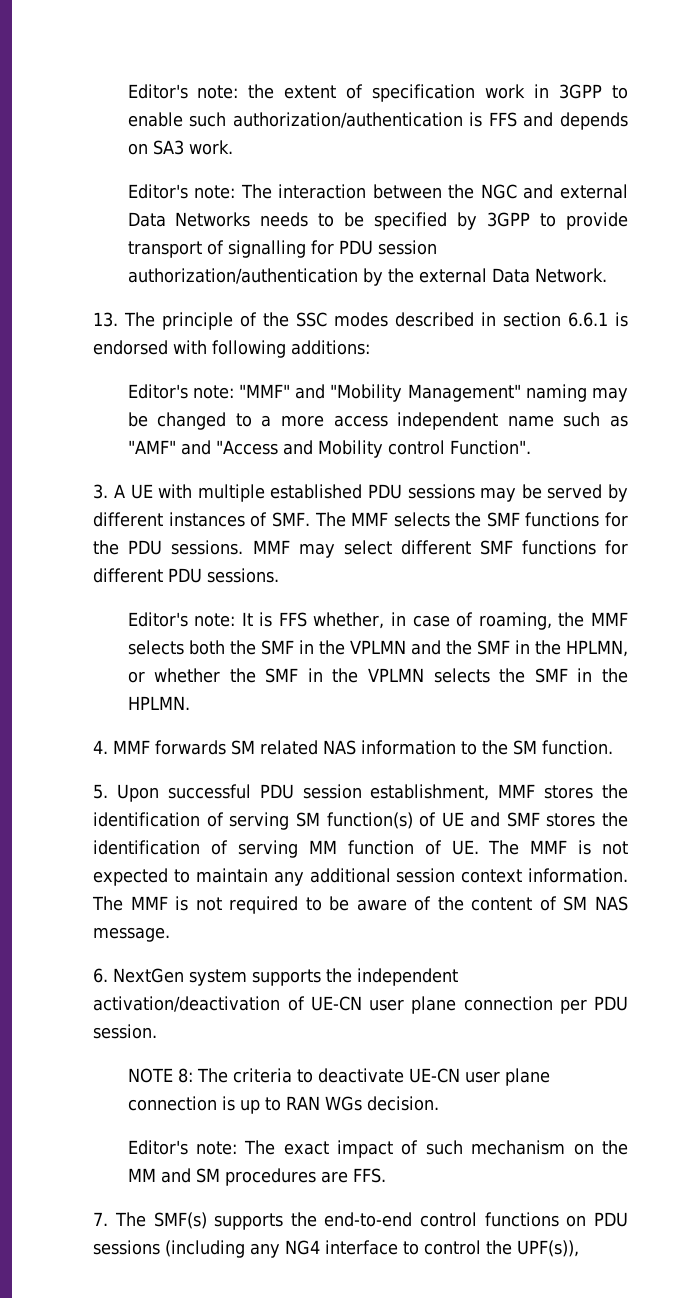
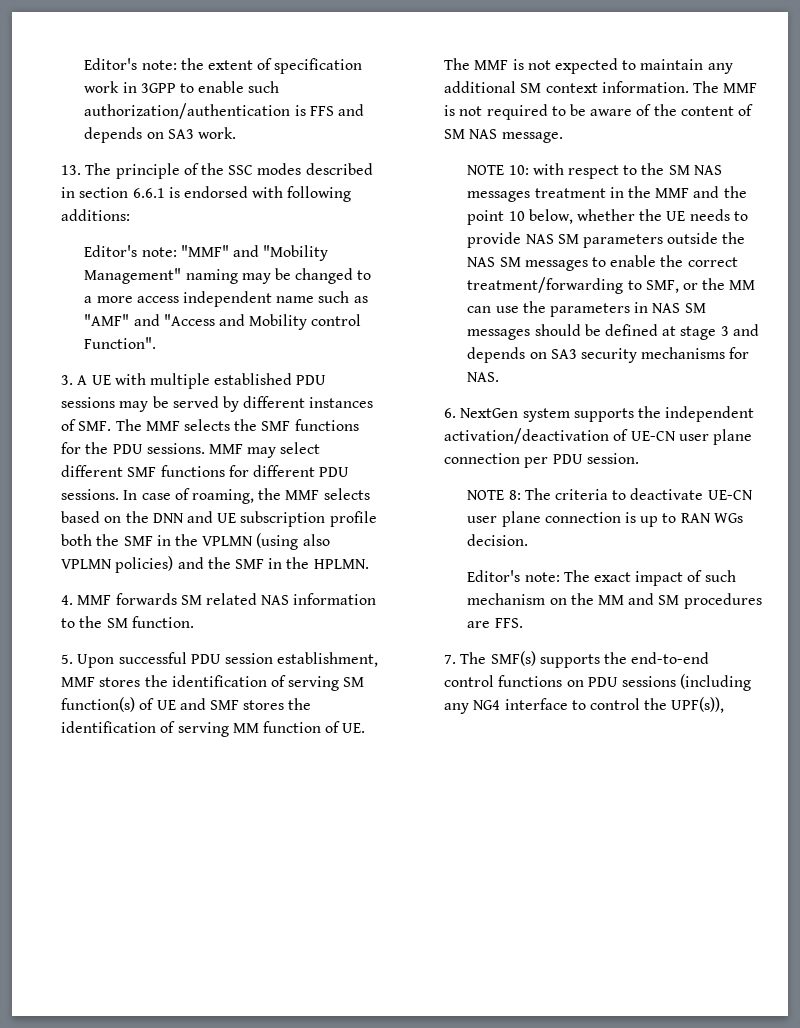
- Editor's note: The interaction between the NGC and external Data Networks needs to be specified by 3GPP to provide transport of signalling for PDU session authorization/authentication by the external Data Network.
- MMF may select different SMF functions for different PDU sessions.
- Editor's note: It is FFS whether, in case of roaming, the MMF selects both the SMF in the VPLMN and the SMF in the HPLMN, or whether the SMF in the VPLMN selects the SMF in the HPLMN.
+ MMF may select different SMF functions for different PDU sessions. In case of roaming, the MMF selects based on the DNN and UE subscription profile both the SMF in the VPLMN (using also VPLMN policies) and the SMF in the HPLMN.
- 5. Upon successful PDU session establishment, MMF stores the identification of serving SM function(s) of UE and SMF stores the identification of serving MM function of UE. The MMF is not expected to maintain any additional session context information.
+ 5. Upon successful PDU session establishment, MMF stores the identification of serving SM function(s) of UE and SMF stores the identification of serving MM function of UE. The MMF is not expected to maintain any additional SM context information.
+ NOTE 10: with respect to the SM NAS messages treatment in the MMF and the point 10 below, whether the UE needs to provide NAS SM parameters outside the NAS SM messages to enable the correct treatment/forwarding to SMF, or the MM can use the parameters in NAS SM messages should be defined at stage 3 and depends on SA3 security mechanisms for NAS.

